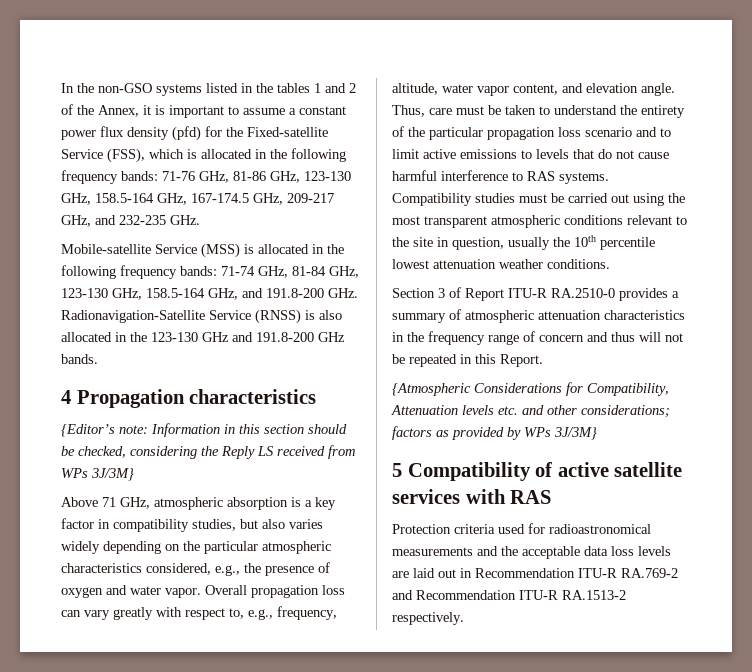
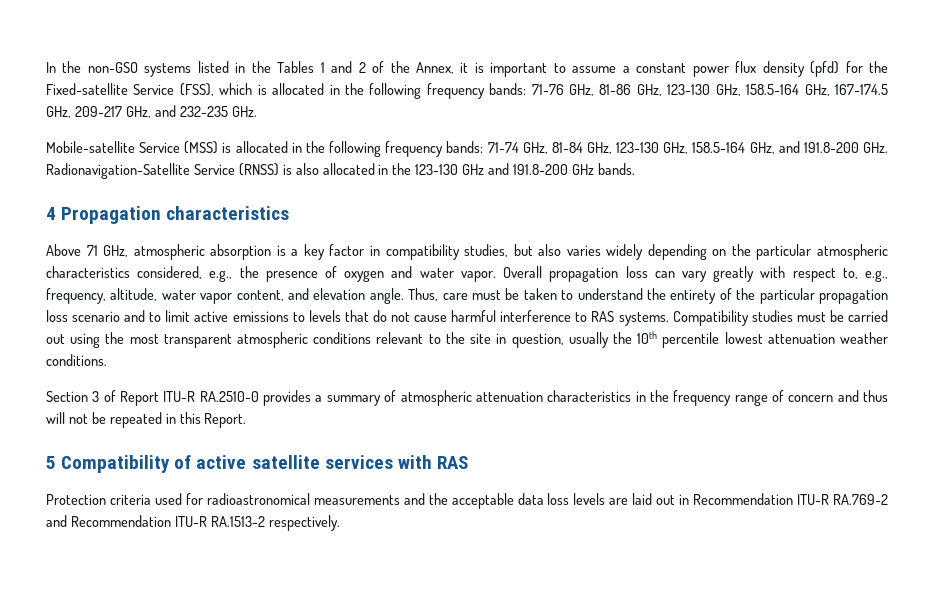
- In the non-GSO systems listed in the tables 1 and 2 of the Annex, it is important to assume a constant power flux density (pfd) for the Fixed-satellite Service (FSS), which is allocated in the following frequency bands: 71-76 GHz, 81-86 GHz, 123-130 GHz, 158.5-164 GHz, 167-174.5 GHz, 209-217 GHz, and 232-235 GHz.
+ In the non-GSO systems listed in the Tables 1 and 2 of the Annex, it is important to assume a constant power flux density (pfd) for the Fixed-satellite Service (FSS), which is allocated in the following frequency bands: 71-76 GHz, 81-86 GHz, 123-130 GHz, 158.5-164 GHz, 167-174.5 GHz, 209-217 GHz, and 232-235 GHz.
- {Editor’s note: Information in this section should be checked, considering the Reply LS received from WPs 3J/3M}
- {Atmospheric Considerations for Compatibility, Attenuation levels etc. and other considerations; factors as provided by WPs 3J/3M}

